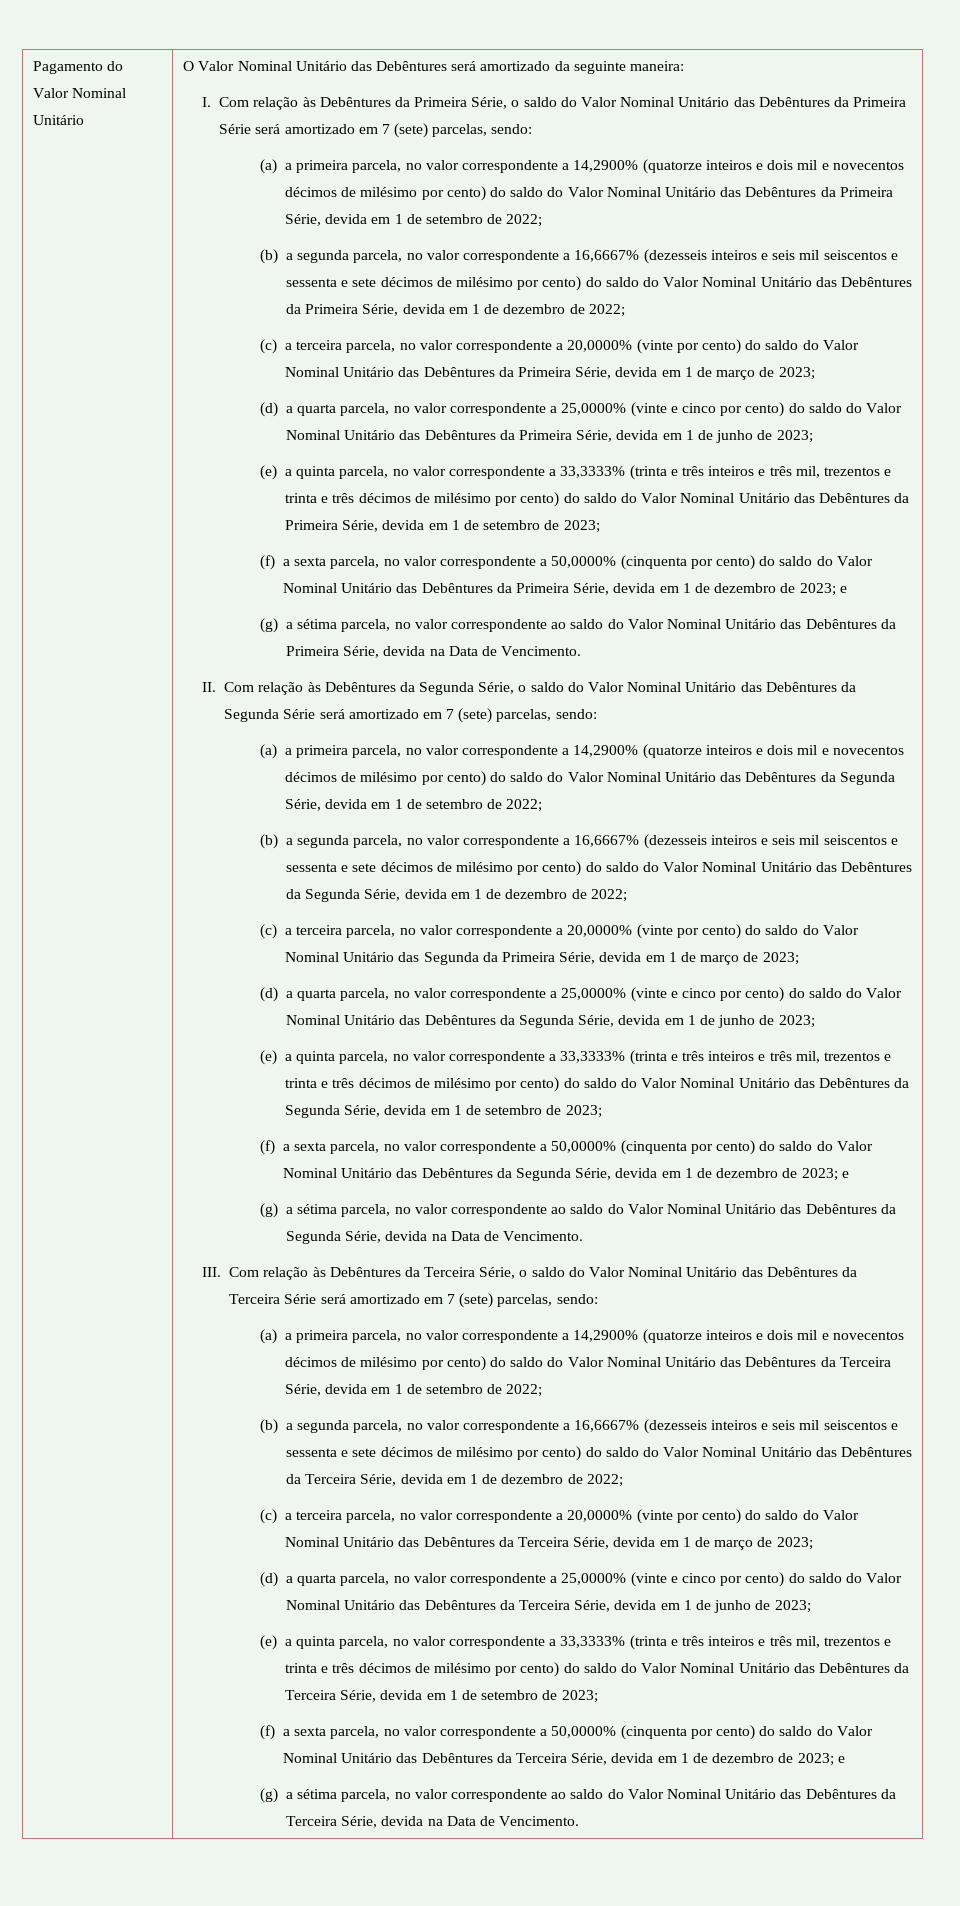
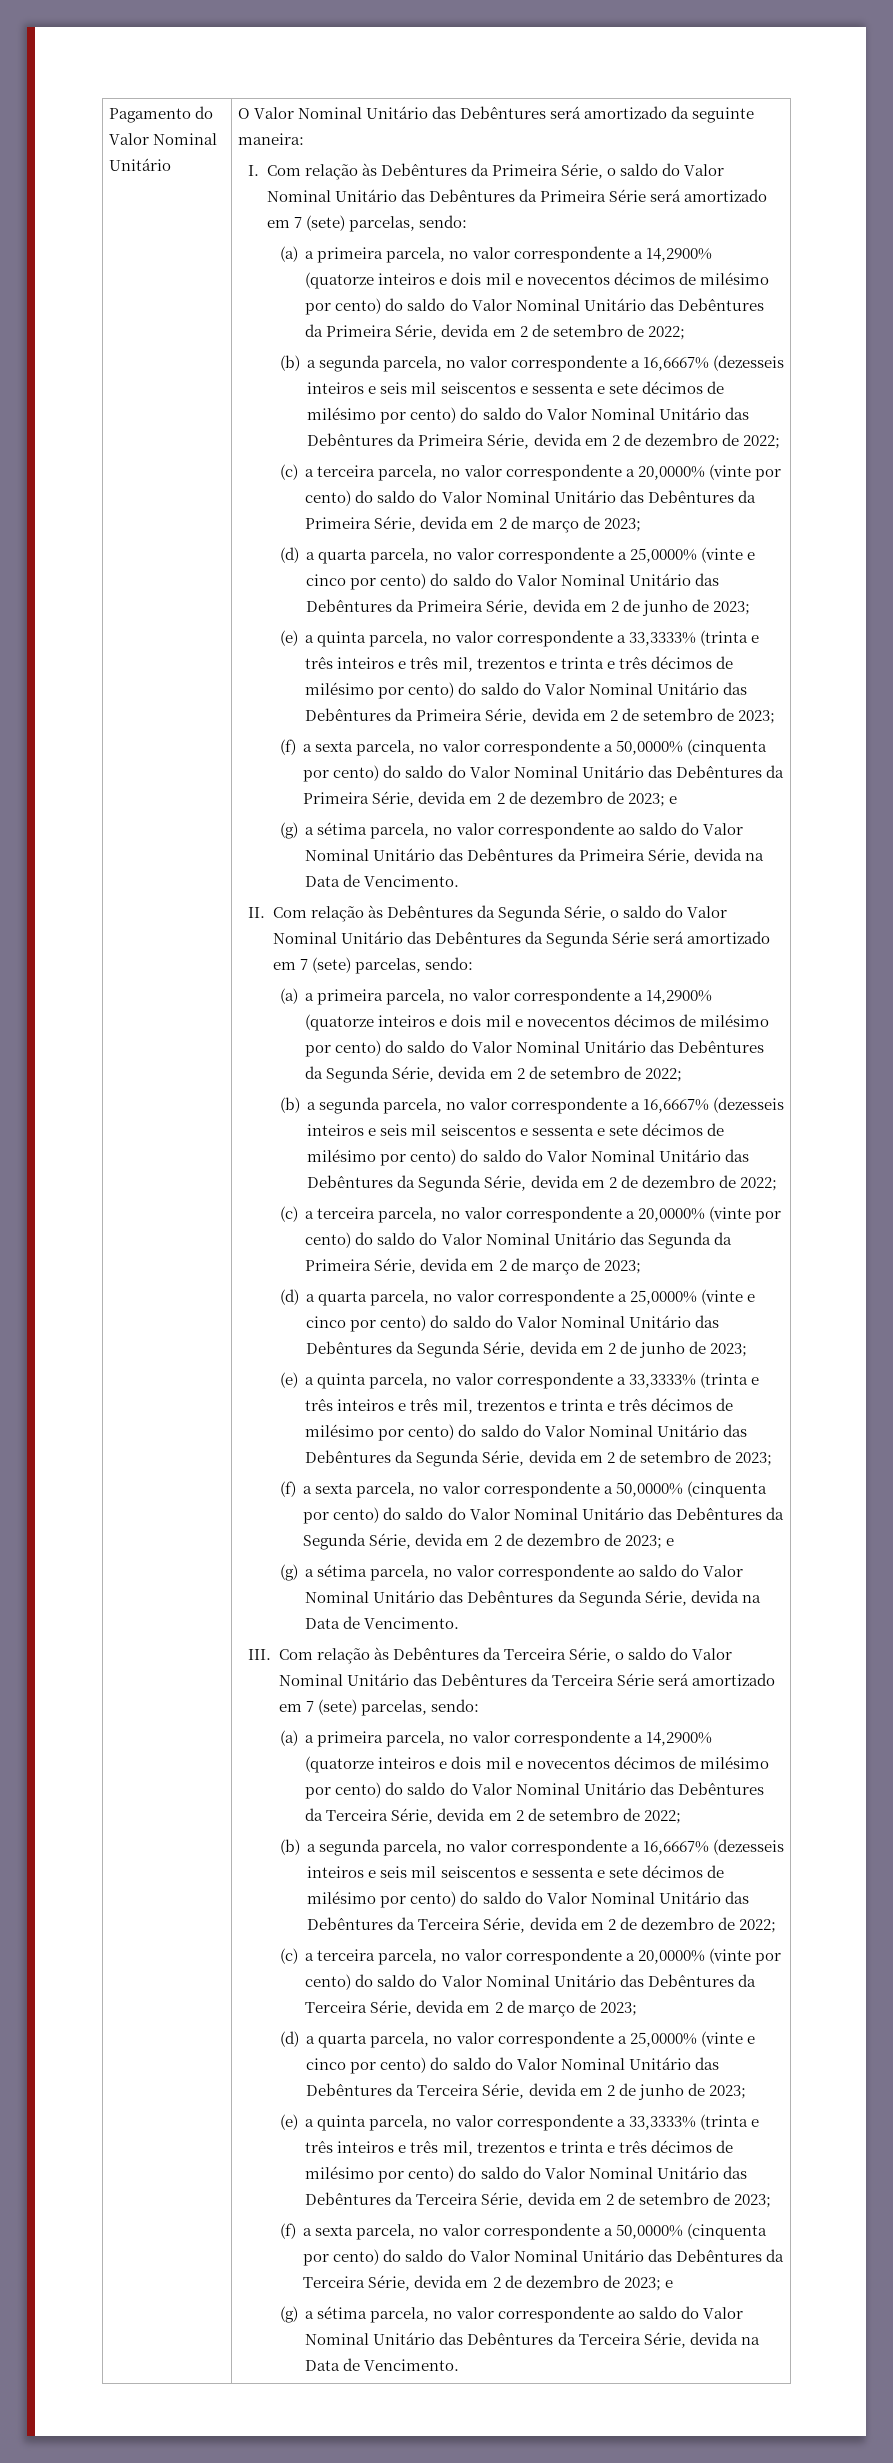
- (a) a primeira parcela, no valor correspondente a 14,2900% (quatorze inteiros e dois mil e novecentos décimos de milésimo por cento) do saldo do Valor Nominal Unitário das Debêntures da Primeira Série, devida em 1 de setembro de 2022;
+ (a) a primeira parcela, no valor correspondente a 14,2900% (quatorze inteiros e dois mil e novecentos décimos de milésimo por cento) do saldo do Valor Nominal Unitário das Debêntures da Primeira Série, devida em 2 de setembro de 2022;
- (b) a segunda parcela, no valor correspondente a 16,6667% (dezesseis inteiros e seis mil seiscentos e sessenta e sete décimos de milésimo por cento) do saldo do Valor Nominal Unitário das Debêntures da Primeira Série, devida em 1 de dezembro de 2022;
+ (b) a segunda parcela, no valor correspondente a 16,6667% (dezesseis inteiros e seis mil seiscentos e sessenta e sete décimos de milésimo por cento) do saldo do Valor Nominal Unitário das Debêntures da Primeira Série, devida em 2 de dezembro de 2022;
- (c) a terceira parcela, no valor correspondente a 20,0000% (vinte por cento) do saldo do Valor Nominal Unitário das Debêntures da Primeira Série, devida em 1 de março de 2023;
+ (c) a terceira parcela, no valor correspondente a 20,0000% (vinte por cento) do saldo do Valor Nominal Unitário das Debêntures da Primeira Série, devida em 2 de março de 2023;
- (d) a quarta parcela, no valor correspondente a 25,0000% (vinte e cinco por cento) do saldo do Valor Nominal Unitário das Debêntures da Primeira Série, devida em 1 de junho de 2023;
+ (d) a quarta parcela, no valor correspondente a 25,0000% (vinte e cinco por cento) do saldo do Valor Nominal Unitário das Debêntures da Primeira Série, devida em 2 de junho de 2023;
- (e) a quinta parcela, no valor correspondente a 33,3333% (trinta e três inteiros e três mil, trezentos e trinta e três décimos de milésimo por cento) do saldo do Valor Nominal Unitário das Debêntures da Primeira Série, devida em 1 de setembro de 2023;
+ (e) a quinta parcela, no valor correspondente a 33,3333% (trinta e três inteiros e três mil, trezentos e trinta e três décimos de milésimo por cento) do saldo do Valor Nominal Unitário das Debêntures da Primeira Série, devida em 2 de setembro de 2023;
- (f) a sexta parcela, no valor correspondente a 50,0000% (cinquenta por cento) do saldo do Valor Nominal Unitário das Debêntures da Primeira Série, devida em 1 de dezembro de 2023; e
+ (f) a sexta parcela, no valor correspondente a 50,0000% (cinquenta por cento) do saldo do Valor Nominal Unitário das Debêntures da Primeira Série, devida em 2 de dezembro de 2023; e
- (a) a primeira parcela, no valor correspondente a 14,2900% (quatorze inteiros e dois mil e novecentos décimos de milésimo por cento) do saldo do Valor Nominal Unitário das Debêntures da Segunda Série, devida em 1 de setembro de 2022;
+ (a) a primeira parcela, no valor correspondente a 14,2900% (quatorze inteiros e dois mil e novecentos décimos de milésimo por cento) do saldo do Valor Nominal Unitário das Debêntures da Segunda Série, devida em 2 de setembro de 2022;
- (b) a segunda parcela, no valor correspondente a 16,6667% (dezesseis inteiros e seis mil seiscentos e sessenta e sete décimos de milésimo por cento) do saldo do Valor Nominal Unitário das Debêntures da Segunda Série, devida em 1 de dezembro de 2022;
+ (b) a segunda parcela, no valor correspondente a 16,6667% (dezesseis inteiros e seis mil seiscentos e sessenta e sete décimos de milésimo por cento) do saldo do Valor Nominal Unitário das Debêntures da Segunda Série, devida em 2 de dezembro de 2022;
- (c) a terceira parcela, no valor correspondente a 20,0000% (vinte por cento) do saldo do Valor Nominal Unitário das Segunda da Primeira Série, devida em 1 de março de 2023;
+ (c) a terceira parcela, no valor correspondente a 20,0000% (vinte por cento) do saldo do Valor Nominal Unitário das Segunda da Primeira Série, devida em 2 de março de 2023;
- (d) a quarta parcela, no valor correspondente a 25,0000% (vinte e cinco por cento) do saldo do Valor Nominal Unitário das Debêntures da Segunda Série, devida em 1 de junho de 2023;
+ (d) a quarta parcela, no valor correspondente a 25,0000% (vinte e cinco por cento) do saldo do Valor Nominal Unitário das Debêntures da Segunda Série, devida em 2 de junho de 2023;
- (e) a quinta parcela, no valor correspondente a 33,3333% (trinta e três inteiros e três mil, trezentos e trinta e três décimos de milésimo por cento) do saldo do Valor Nominal Unitário das Debêntures da Segunda Série, devida em 1 de setembro de 2023;
+ (e) a quinta parcela, no valor correspondente a 33,3333% (trinta e três inteiros e três mil, trezentos e trinta e três décimos de milésimo por cento) do saldo do Valor Nominal Unitário das Debêntures da Segunda Série, devida em 2 de setembro de 2023;
- (f) a sexta parcela, no valor correspondente a 50,0000% (cinquenta por cento) do saldo do Valor Nominal Unitário das Debêntures da Segunda Série, devida em 1 de dezembro de 2023; e
+ (f) a sexta parcela, no valor correspondente a 50,0000% (cinquenta por cento) do saldo do Valor Nominal Unitário das Debêntures da Segunda Série, devida em 2 de dezembro de 2023; e
- (a) a primeira parcela, no valor correspondente a 14,2900% (quatorze inteiros e dois mil e novecentos décimos de milésimo por cento) do saldo do Valor Nominal Unitário das Debêntures da Terceira Série, devida em 1 de setembro de 2022;
+ (a) a primeira parcela, no valor correspondente a 14,2900% (quatorze inteiros e dois mil e novecentos décimos de milésimo por cento) do saldo do Valor Nominal Unitário das Debêntures da Terceira Série, devida em 2 de setembro de 2022;
- (b) a segunda parcela, no valor correspondente a 16,6667% (dezesseis inteiros e seis mil seiscentos e sessenta e sete décimos de milésimo por cento) do saldo do Valor Nominal Unitário das Debêntures da Terceira Série, devida em 1 de dezembro de 2022;
+ (b) a segunda parcela, no valor correspondente a 16,6667% (dezesseis inteiros e seis mil seiscentos e sessenta e sete décimos de milésimo por cento) do saldo do Valor Nominal Unitário das Debêntures da Terceira Série, devida em 2 de dezembro de 2022;
- (c) a terceira parcela, no valor correspondente a 20,0000% (vinte por cento) do saldo do Valor Nominal Unitário das Debêntures da Terceira Série, devida em 1 de março de 2023;
+ (c) a terceira parcela, no valor correspondente a 20,0000% (vinte por cento) do saldo do Valor Nominal Unitário das Debêntures da Terceira Série, devida em 2 de março de 2023;
- (d) a quarta parcela, no valor correspondente a 25,0000% (vinte e cinco por cento) do saldo do Valor Nominal Unitário das Debêntures da Terceira Série, devida em 1 de junho de 2023;
+ (d) a quarta parcela, no valor correspondente a 25,0000% (vinte e cinco por cento) do saldo do Valor Nominal Unitário das Debêntures da Terceira Série, devida em 2 de junho de 2023;
- (e) a quinta parcela, no valor correspondente a 33,3333% (trinta e três inteiros e três mil, trezentos e trinta e três décimos de milésimo por cento) do saldo do Valor Nominal Unitário das Debêntures da Terceira Série, devida em 1 de setembro de 2023;
+ (e) a quinta parcela, no valor correspondente a 33,3333% (trinta e três inteiros e três mil, trezentos e trinta e três décimos de milésimo por cento) do saldo do Valor Nominal Unitário das Debêntures da Terceira Série, devida em 2 de setembro de 2023;
- (f) a sexta parcela, no valor correspondente a 50,0000% (cinquenta por cento) do saldo do Valor Nominal Unitário das Debêntures da Terceira Série, devida em 1 de dezembro de 2023; e
+ (f) a sexta parcela, no valor correspondente a 50,0000% (cinquenta por cento) do saldo do Valor Nominal Unitário das Debêntures da Terceira Série, devida em 2 de dezembro de 2023; e

